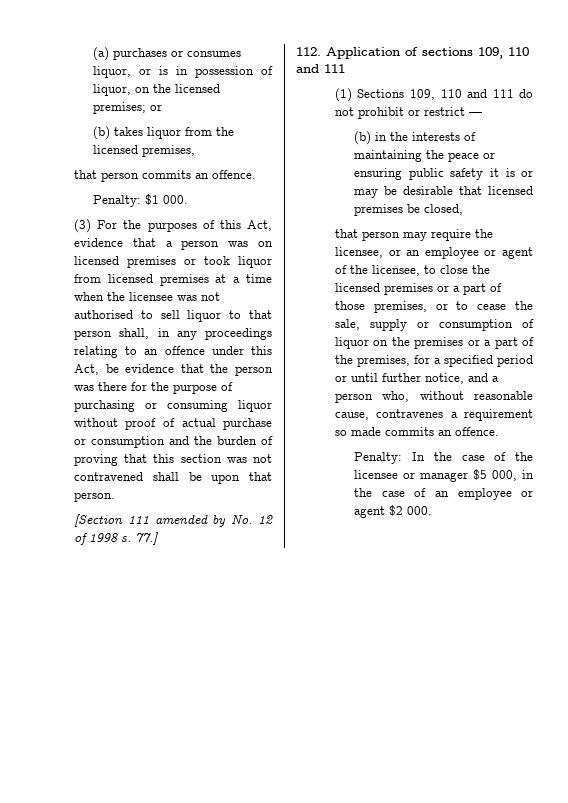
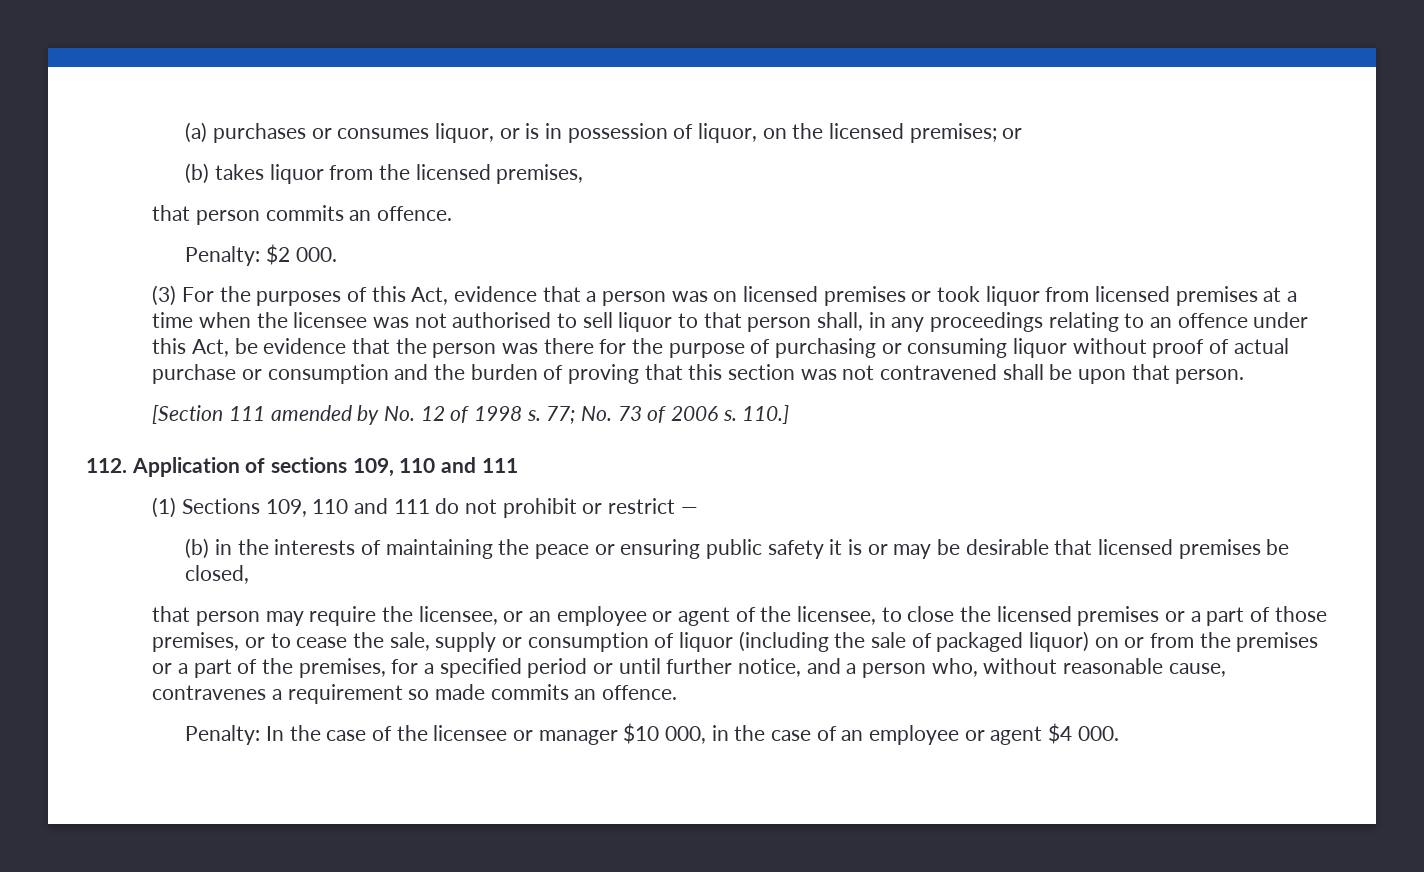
- Penalty: $1 000.
+ Penalty: $2 000.
- 77.]
+ 77; No. 73 of 2006 s. 110.]
- that person may require the licensee, or an employee or agent of the licensee, to close the licensed premises or a part of those premises, or to cease the sale, supply or consumption of liquor on the premises or a part of the premises, for a specified period or until further notice, and a person who, without reasonable cause, contravenes a requirement so made commits an offence.
+ that person may require the licensee, or an employee or agent of the licensee, to close the licensed premises or a part of those premises, or to cease the sale, supply or consumption of liquor (including the sale of packaged liquor) on or from the premises or a part of the premises, for a specified period or until further notice, and a person who, without reasonable cause, contravenes a requirement so made commits an offence.
- Penalty: In the case of the licensee or manager $5 000, in the case of an employee or agent $2 000.
+ Penalty: In the case of the licensee or manager $10 000, in the case of an employee or agent $4 000.

